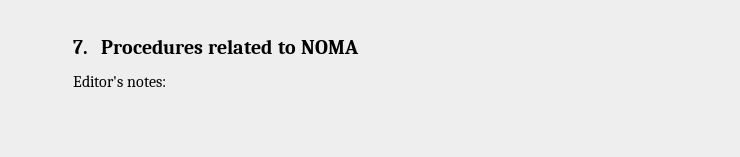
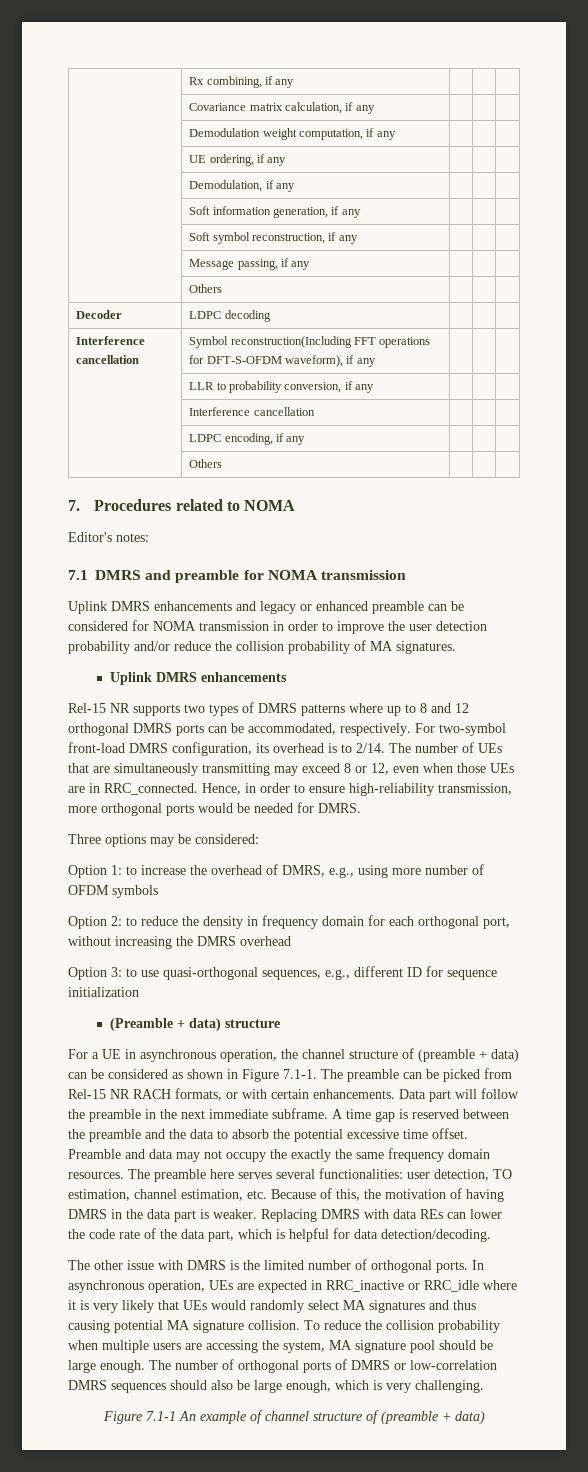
+ | Rx combining, if any | | |
+ | Covariance matrix calculation, if any | | |
+ | Demodulation weight computation, if any | | |
+ | UE ordering, if any | | |
+ | Demodulation, if any | | |
+ | Soft information generation, if any | | |
+ | Soft symbol reconstruction, if any | | |
+ | Message passing, if any | | |
+ | Others | | |
+ Decoder | LDPC decoding | | |
+ Interference cancellation | Symbol reconstruction(Including FFT operations for DFT-S-OFDM waveform), if any | | |
+ | LLR to probability conversion, if any | | |
+ | Interference cancellation | | |
+ | LDPC encoding, if any | | |
+ | Others | | |
+ 7.1 DMRS and preamble for NOMA transmission
+ Uplink DMRS enhancements and legacy or enhanced preamble can be considered for NOMA transmission in order to improve the user detection probability and/or reduce the collision probability of MA signatures.
+ Uplink DMRS enhancements
+ Rel-15 NR supports two types of DMRS patterns where up to 8 and 12 orthogonal DMRS ports can be accommodated, respectively. For two-symbol front-load DMRS configuration, its overhead is to 2/14. The number of UEs that are simultaneously transmitting may exceed 8 or 12, even when those UEs are in RRC_connected. Hence, in order to ensure high-reliability transmission, more orthogonal ports would be needed for DMRS.
+ Three options may be considered:
+ Option 1: to increase the overhead of DMRS, e.g., using more number of OFDM symbols
+ Option 2: to reduce the density in frequency domain for each orthogonal port, without increasing the DMRS overhead
+ Option 3: to use quasi-orthogonal sequences, e.g., different ID for sequence initialization
+ (Preamble + data) structure
+ For a UE in asynchronous operation, the channel structure of (preamble + data) can be considered as shown in Figure 7.1-1. The preamble can be picked from Rel-15 NR RACH formats, or with certain enhancements. Data part will follow the preamble in the next immediate subframe. A time gap is reserved between the preamble and the data to absorb the potential excessive time offset. Preamble and data may not occupy the exactly the same frequency domain resources. The preamble here serves several functionalities: user detection, TO estimation, channel estimation, etc. Because of this, the motivation of having DMRS in the data part is weaker. Replacing DMRS with data REs can lower the code rate of the data part, which is helpful for data detection/decoding.
+ The other issue with DMRS is the limited number of orthogonal ports. In asynchronous operation, UEs are expected in RRC_inactive or RRC_idle where it is very likely that UEs would randomly select MA signatures and thus causing potential MA signature collision. To reduce the collision probability when multiple users are accessing the system, MA signature pool should be large enough. The number of orthogonal ports of DMRS or low-correlation DMRS sequences should also be large enough, which is very challenging.
+ Figure 7.1-1 An example of channel structure of (preamble + data)

